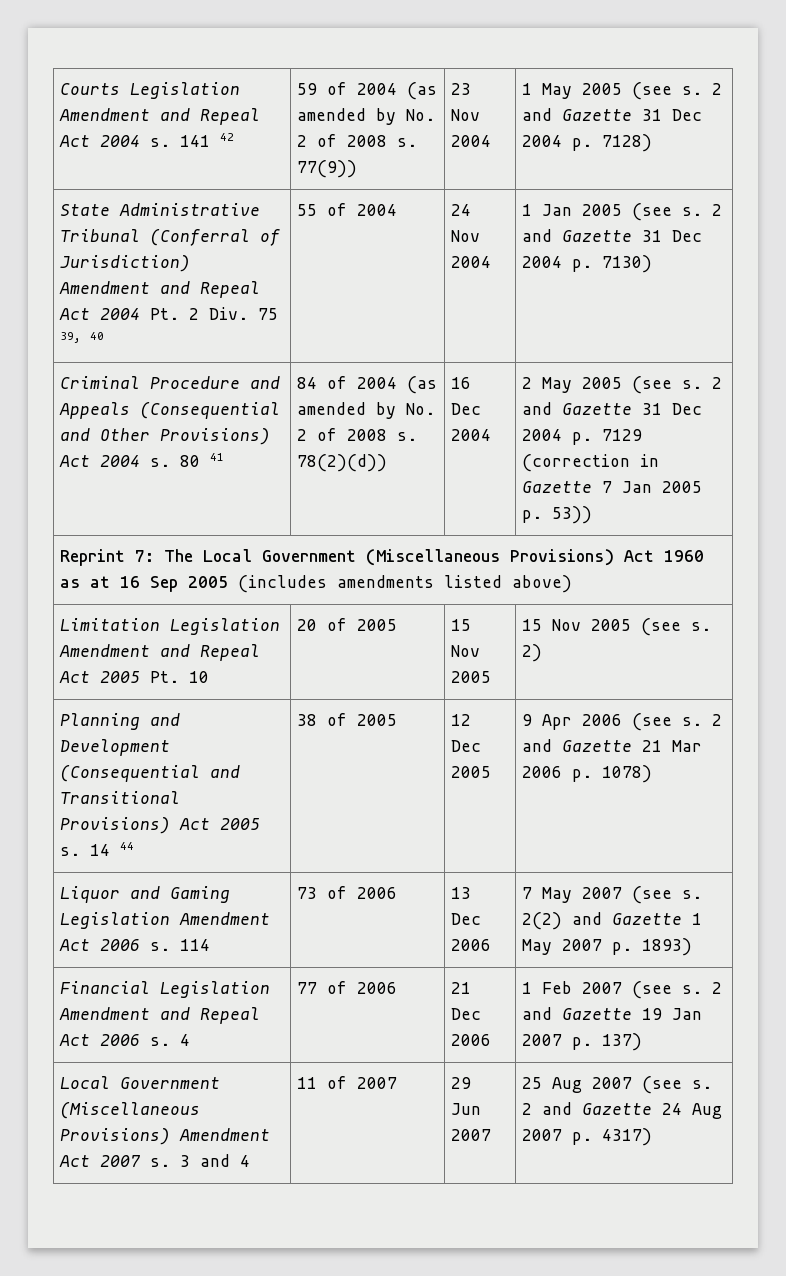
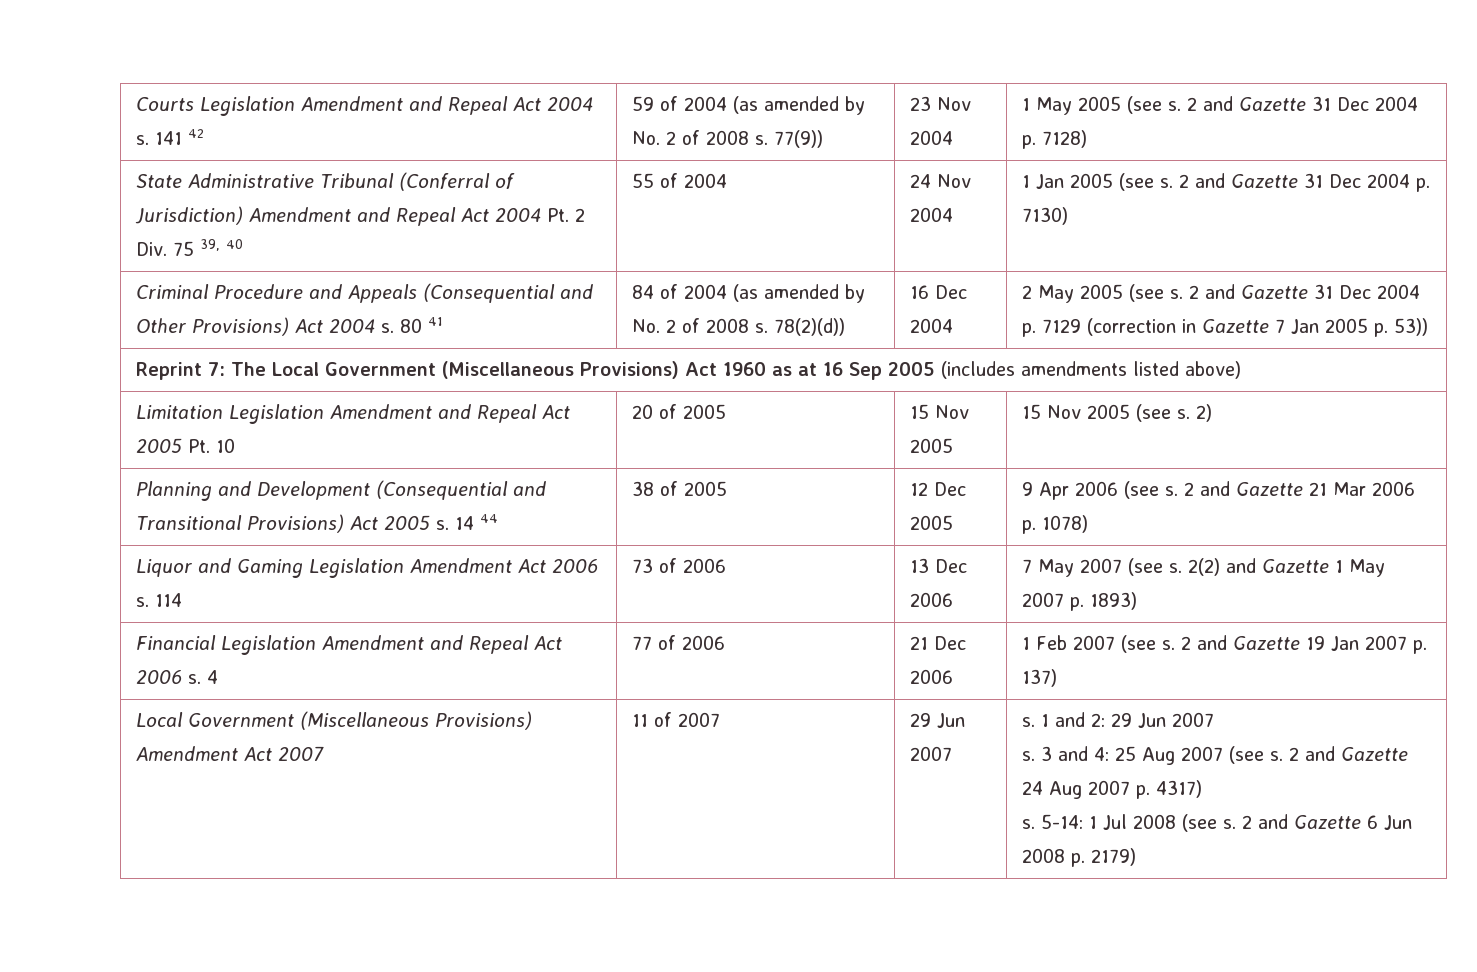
- Local Government (Miscellaneous Provisions) Amendment Act 2007 s. 3 and 4
+ Local Government (Miscellaneous Provisions) Amendment Act 2007
- 25 Aug 2007 (see s.
+ s. 1 and 2: 29 Jun 2007
+ s. 3 and 4: 25 Aug 2007 (see s.
+ s. 5-14: 1 Jul 2008 (see s. 2 and Gazette 6 Jun 2008 p. 2179)

